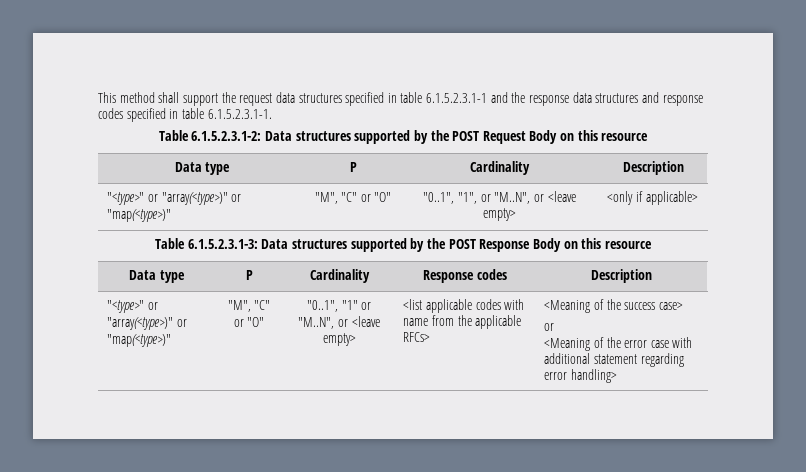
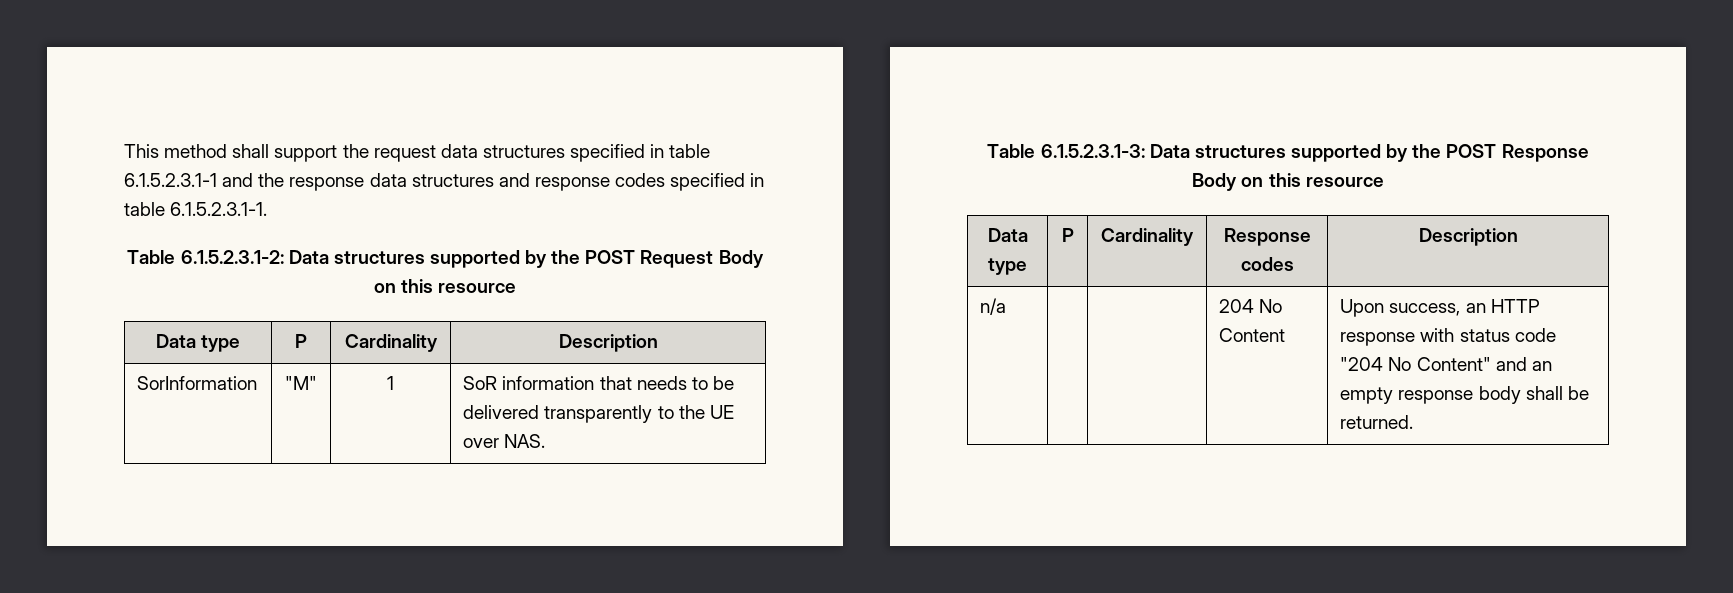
- "<type>" or "array(<type>)" or "map(<type>)" | "M", "C" or "O" | "0..1", "1", or "M..N", or <leave empty> | <only if applicable>
+ SorInformation | "M" | 1 | SoR information that needs to be delivered transparently to the UE over NAS.
- "<type>" or "array(<type>)" or "map(<type>)" | "M", "C" or "O" | "0..1", "1" or "M..N", or <leave empty> | <list applicable codes with name from the applicable RFCs> | <Meaning of the success case>
- or
- <Meaning of the error case with additional statement regarding error handling>
+ n/a | | | 204 No Content | Upon success, an HTTP response with status code "204 No Content" and an empty response body shall be returned.

